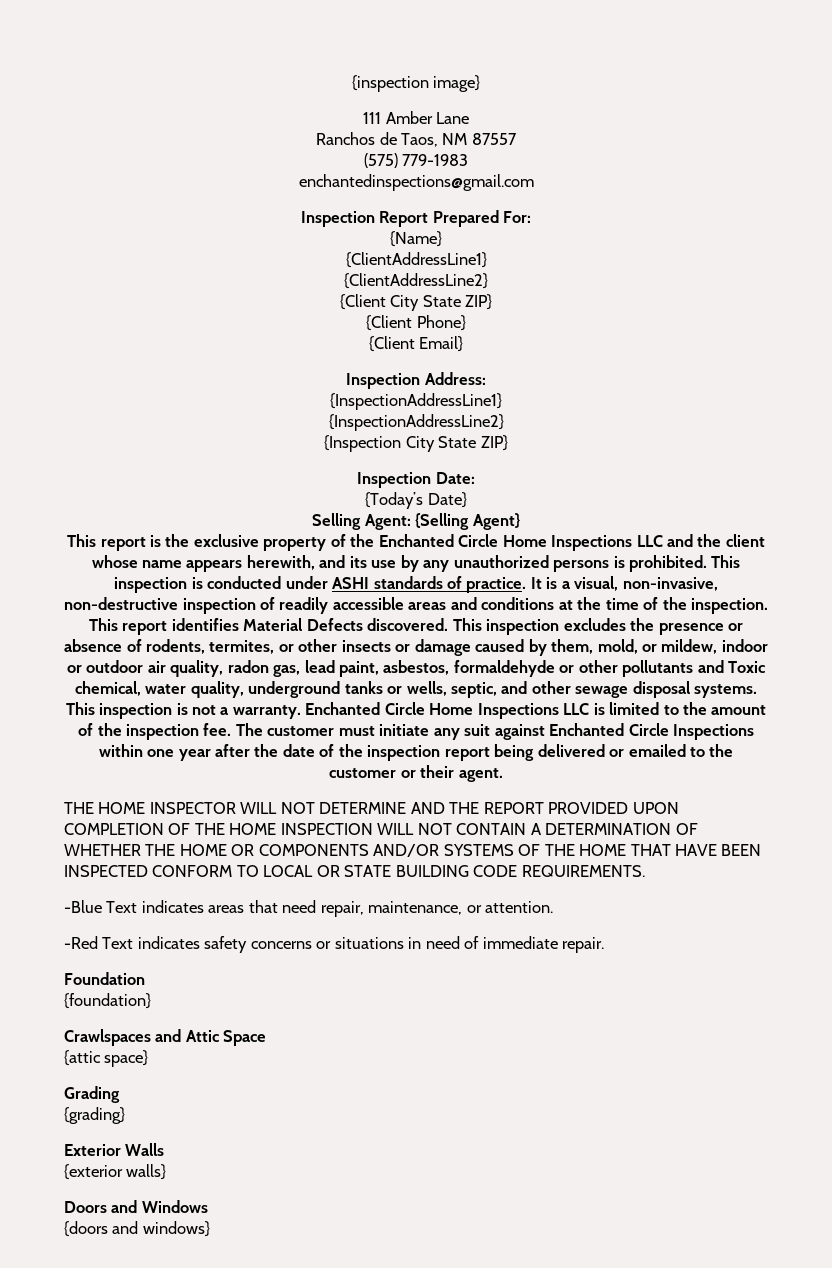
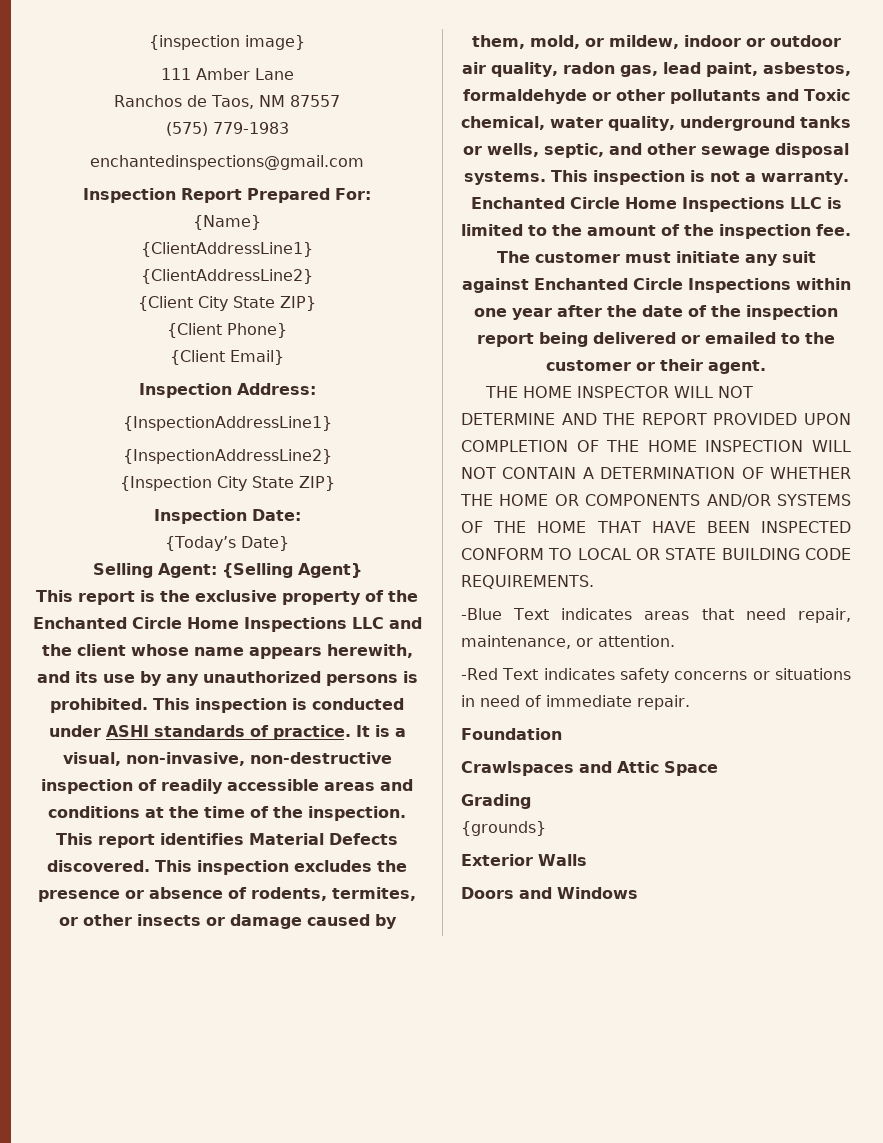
- {foundation}
- {attic space}
- {grading}
+ {grounds}
- {exterior walls}
- {doors and windows}

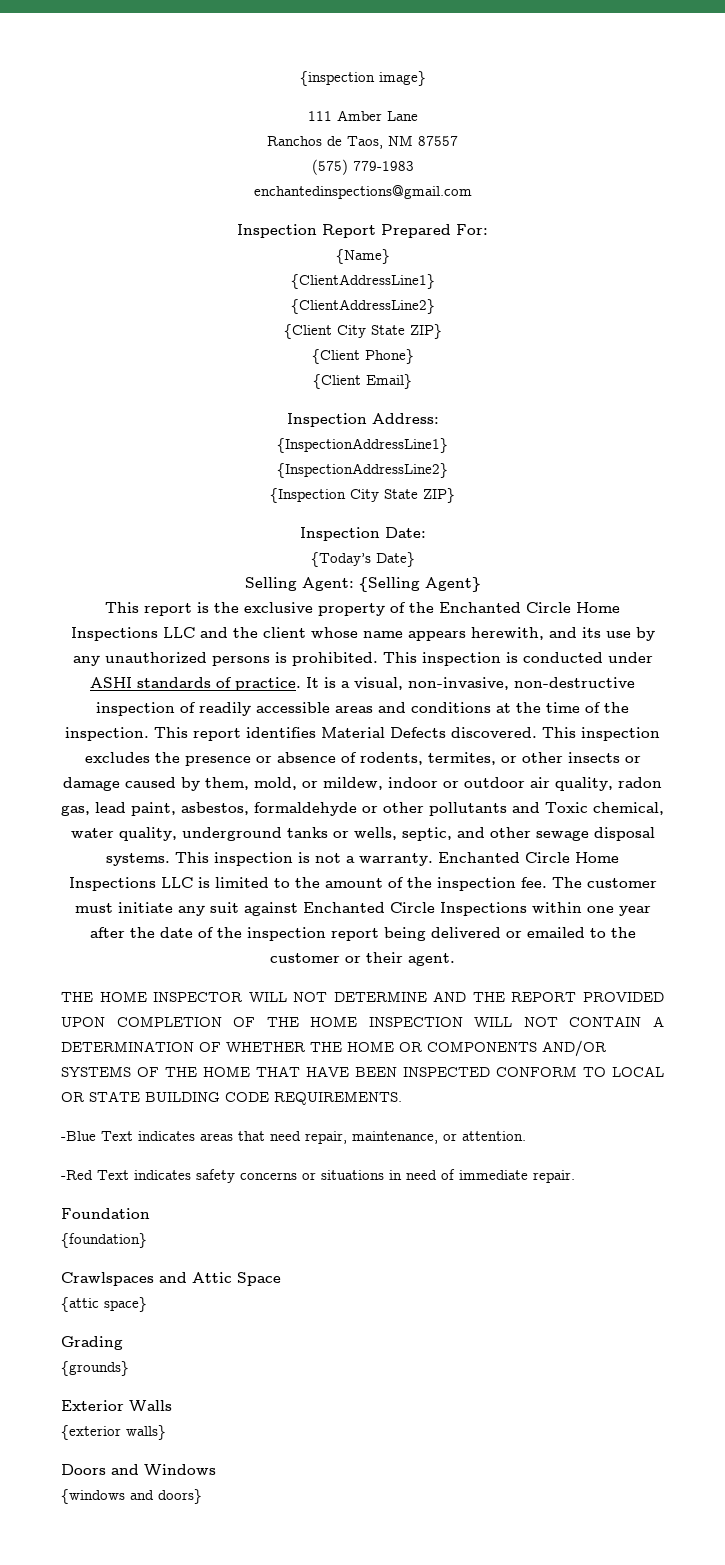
+ {foundation}
+ {attic space}
+ {exterior walls}
+ {windows and doors}

